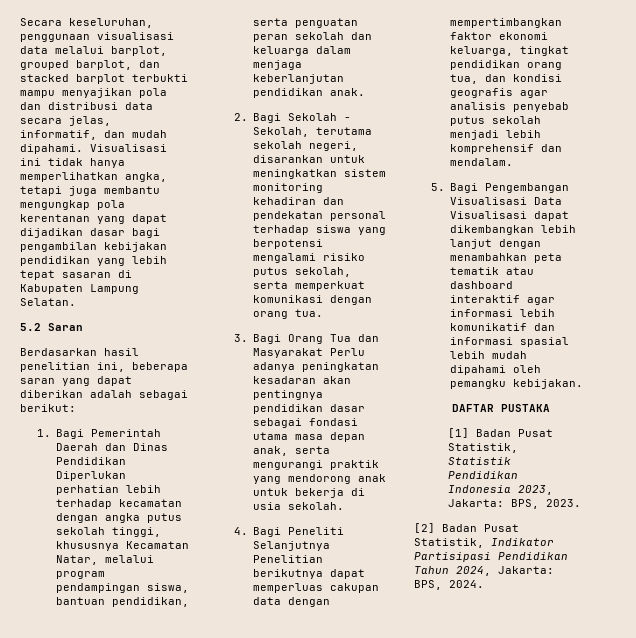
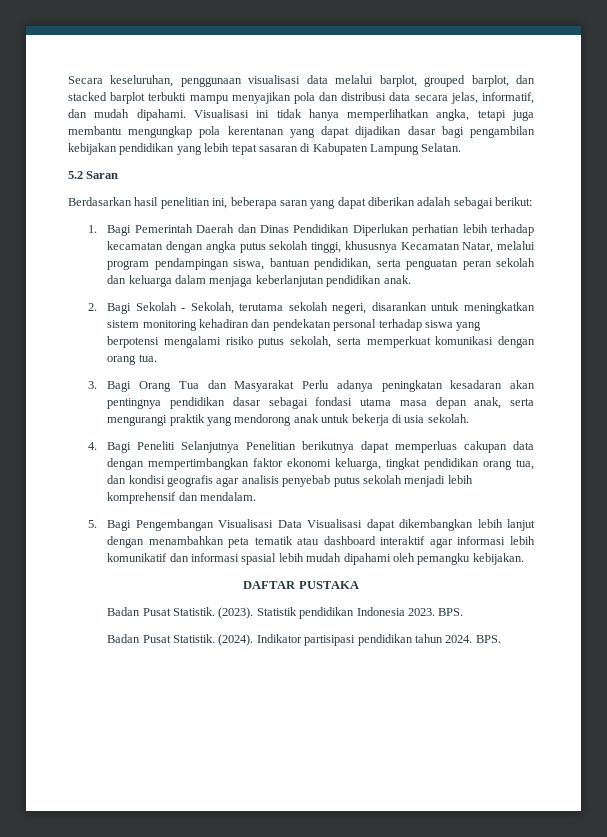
- [1] Badan Pusat Statistik, Statistik Pendidikan Indonesia 2023, Jakarta: BPS, 2023.
- [2] Badan Pusat Statistik, Indikator Partisipasi Pendidikan Tahun 2024, Jakarta: BPS, 2024.
+ Badan Pusat Statistik. (2023). Statistik pendidikan Indonesia 2023. BPS.
+ Badan Pusat Statistik. (2024). Indikator partisipasi pendidikan tahun 2024. BPS.

